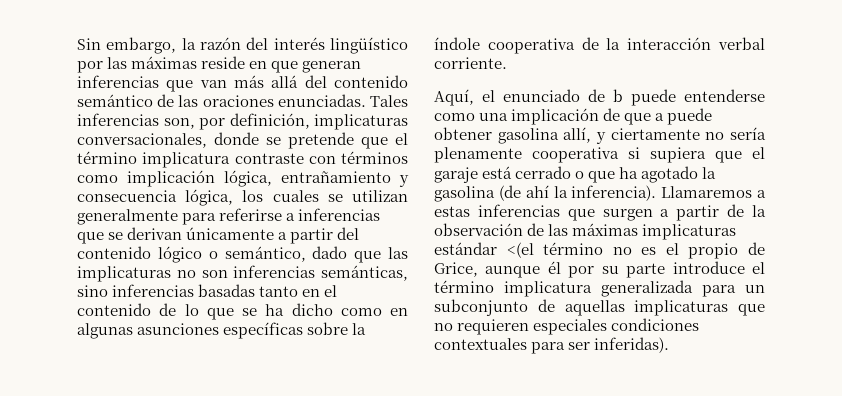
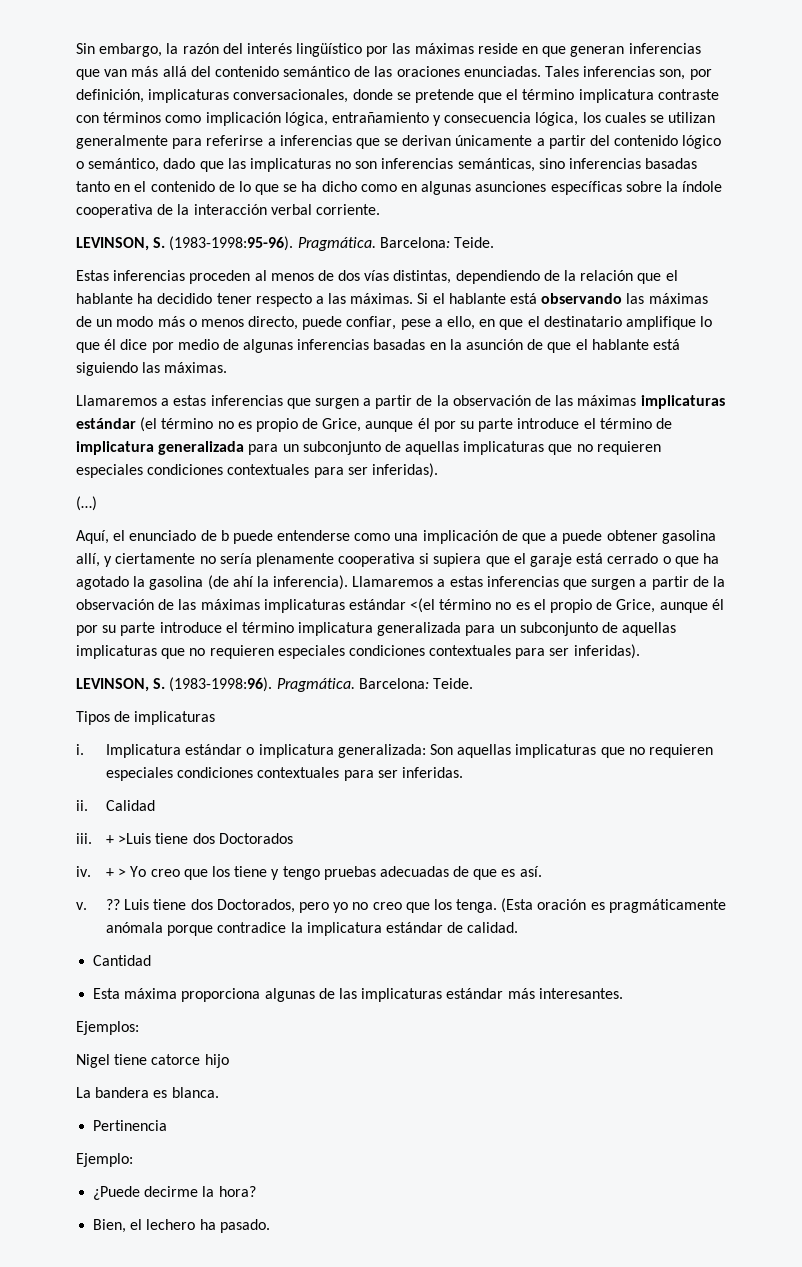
+ LEVINSON, S. (1983-1998:95-96). Pragmática. Barcelona: Teide.
+ Estas inferencias proceden al menos de dos vías distintas, dependiendo de la relación que el hablante ha decidido tener respecto a las máximas. Si el hablante está observando las máximas de un modo más o menos directo, puede confiar, pese a ello, en que el destinatario amplifique lo que él dice por medio de algunas inferencias basadas en la asunción de que el hablante está siguiendo las máximas.
+ Llamaremos a estas inferencias que surgen a partir de la observación de las máximas implicaturas estándar (el término no es propio de Grice, aunque él por su parte introduce el término de implicatura generalizada para un subconjunto de aquellas implicaturas que no requieren especiales condiciones contextuales para ser inferidas).
+ (…)
+ LEVINSON, S. (1983-1998:96). Pragmática. Barcelona: Teide.
+ Tipos de implicaturas
+ i. Implicatura estándar o implicatura generalizada: Son aquellas implicaturas que no requieren especiales condiciones contextuales para ser inferidas.
+ ii. Calidad
+ iii. + >Luis tiene dos Doctorados
+ iv. + > Yo creo que los tiene y tengo pruebas adecuadas de que es así.
+ v. ?? Luis tiene dos Doctorados, pero yo no creo que los tenga. (Esta oración es pragmáticamente anómala porque contradice la implicatura estándar de calidad.
+ Cantidad
+ Esta máxima proporciona algunas de las implicaturas estándar más interesantes.
+ Ejemplos:
+ Nigel tiene catorce hijo
+ La bandera es blanca.
+ Pertinencia
+ Ejemplo:
+ ¿Puede decirme la hora?
+ Bien, el lechero ha pasado.

